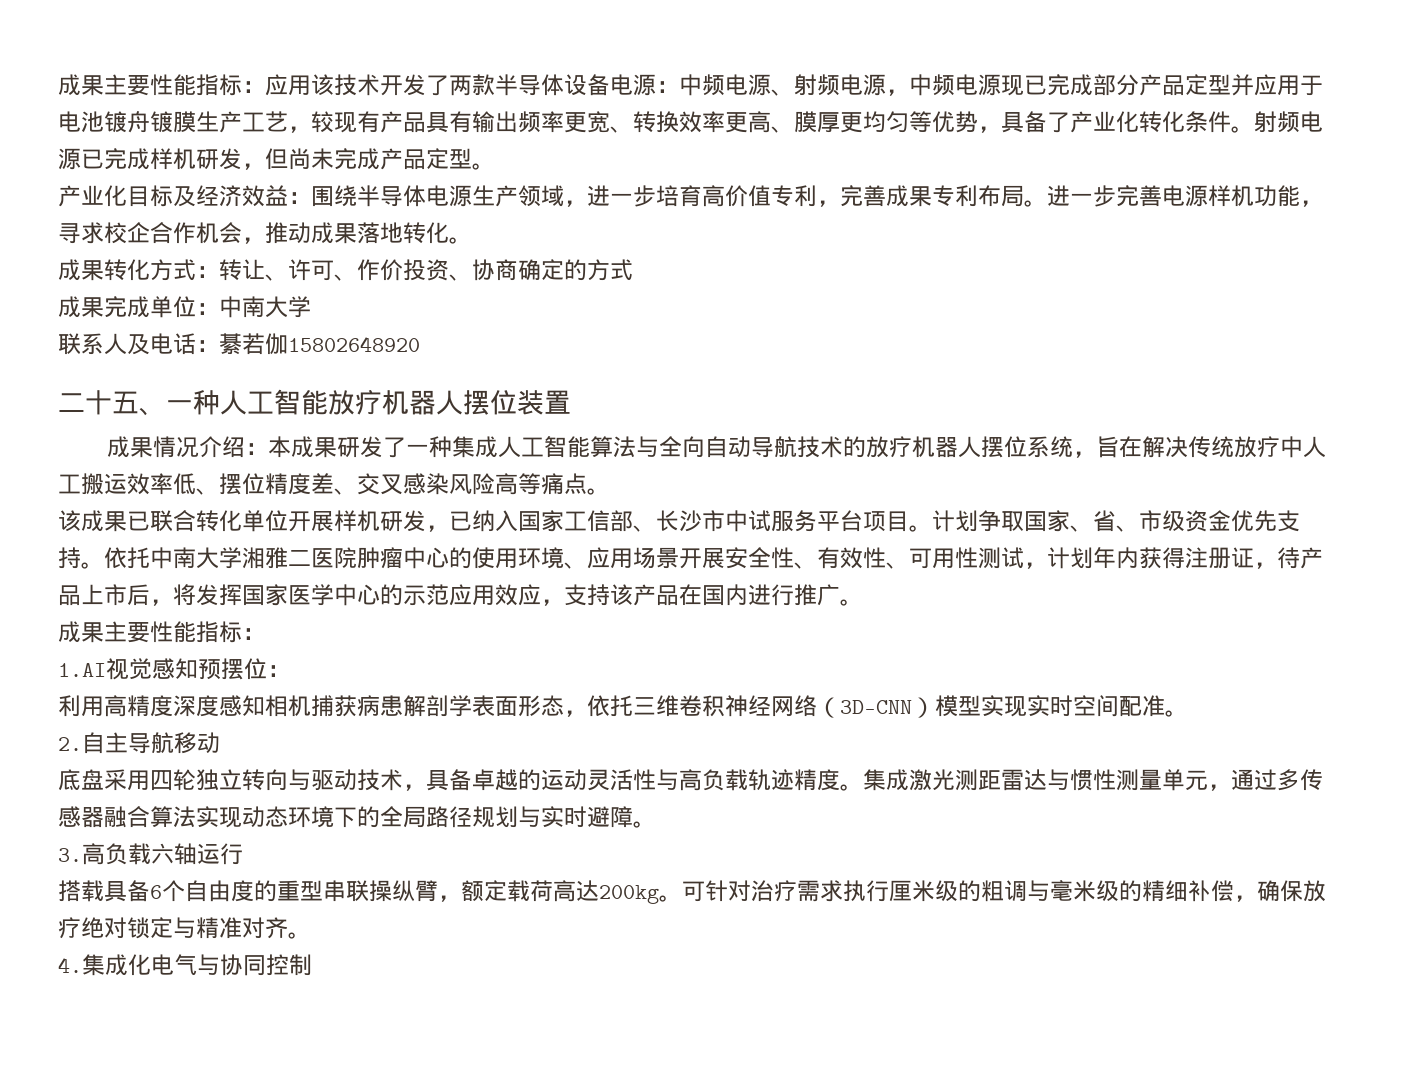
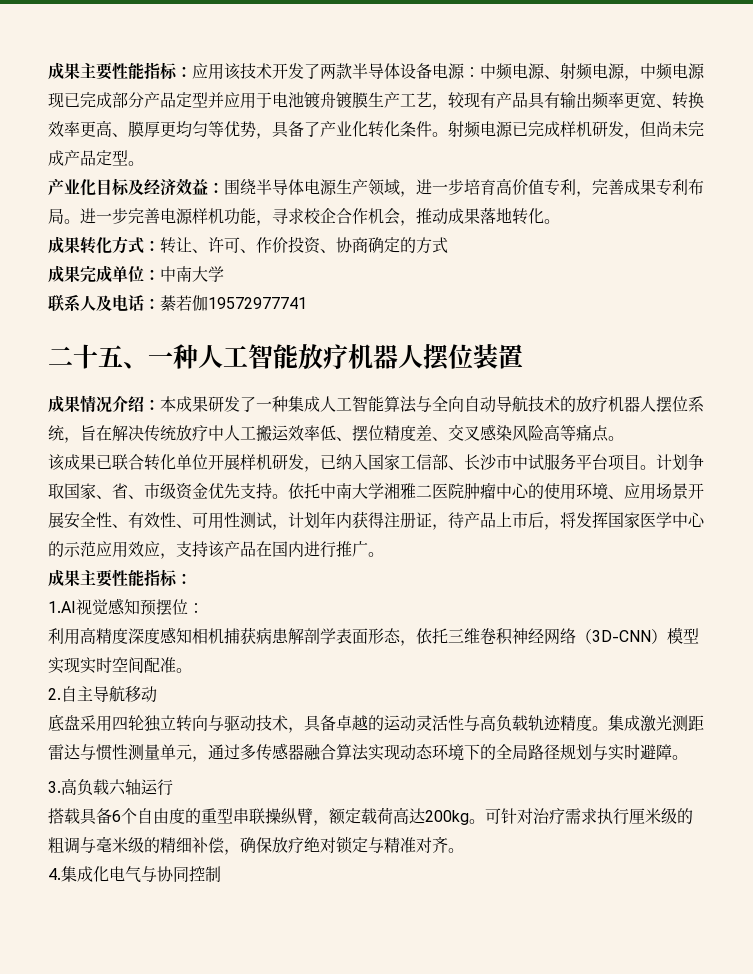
- 联系人及电话：綦若伽15802648920
+ 联系人及电话：綦若伽19572977741

